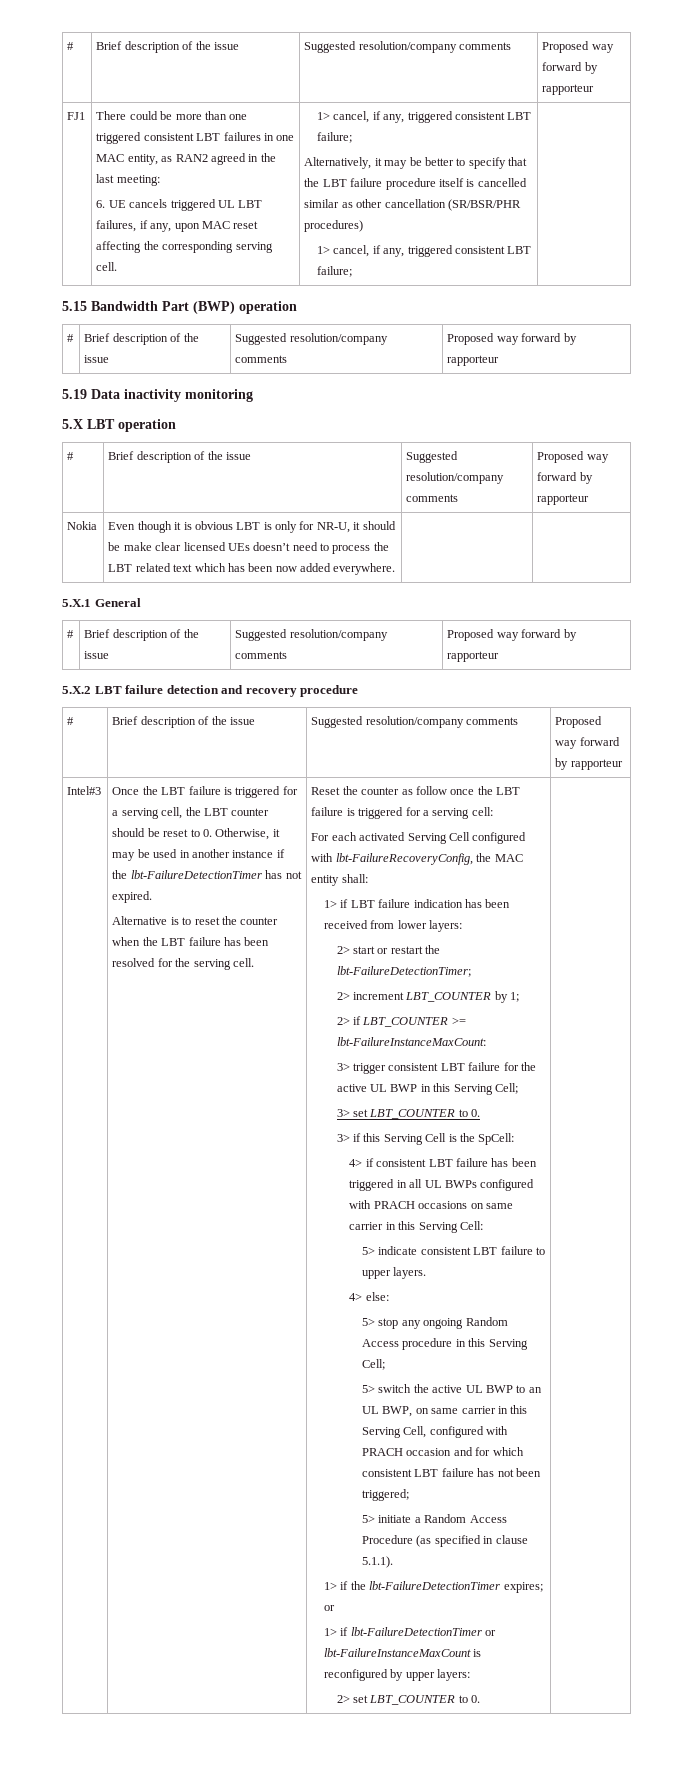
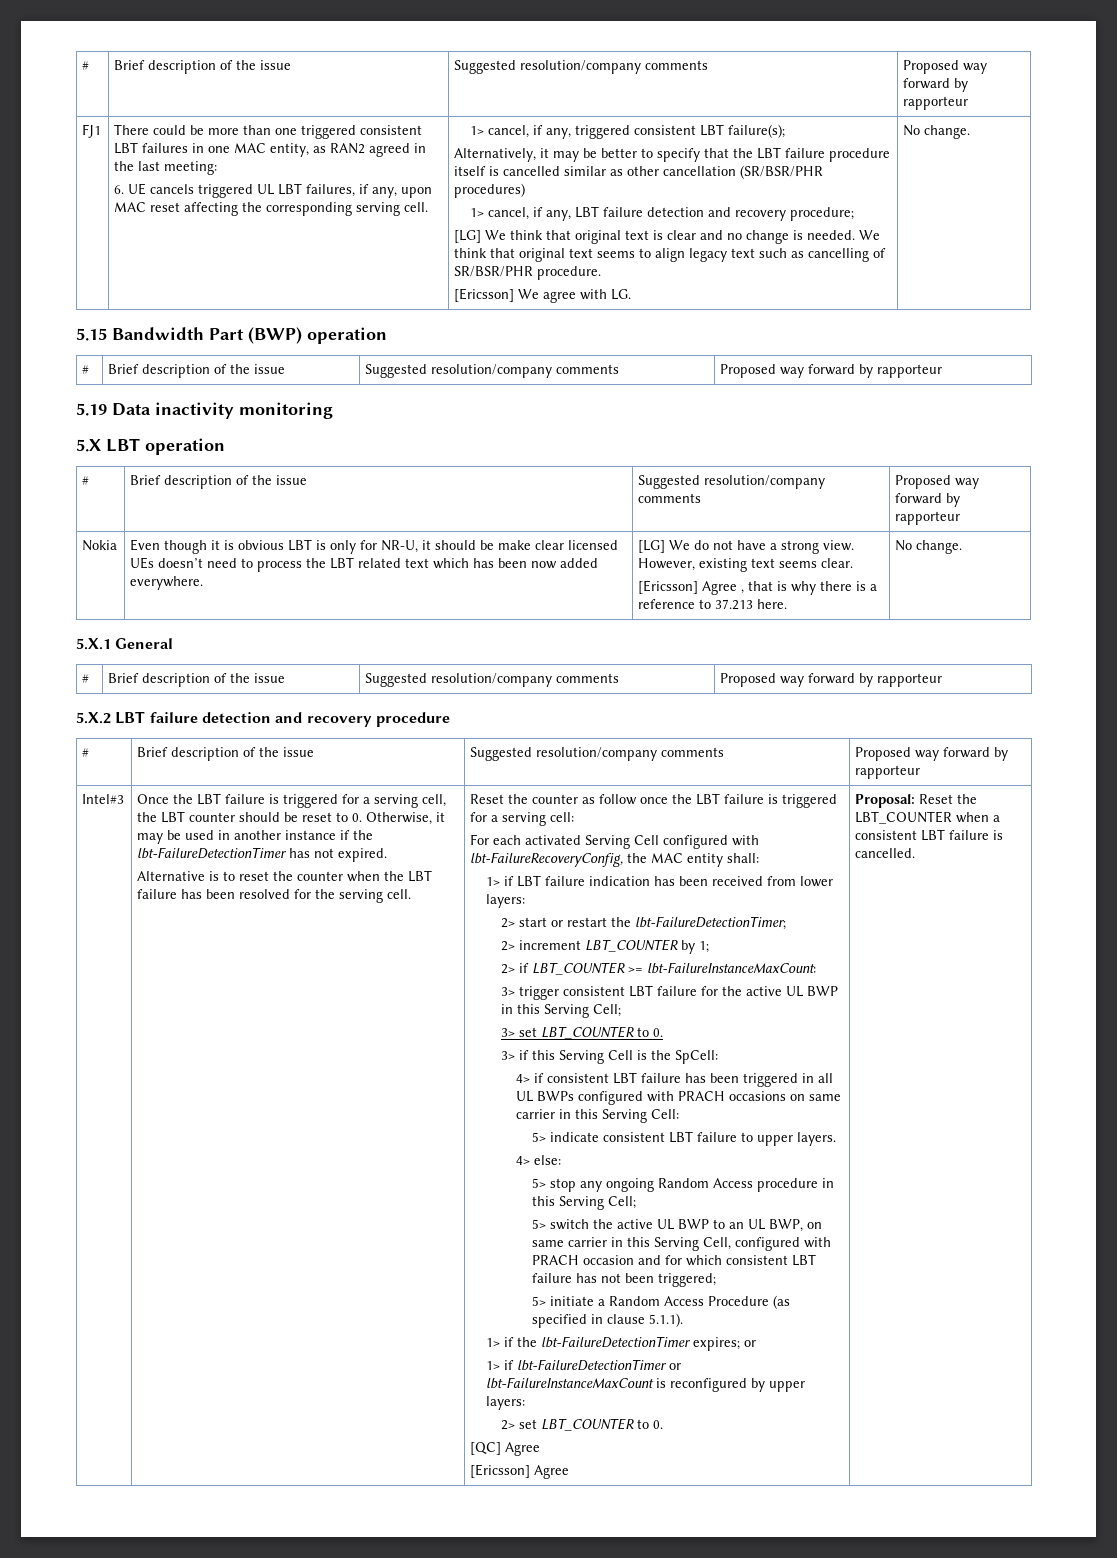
- 6. UE cancels triggered UL LBT failures, if any, upon MAC reset affecting the corresponding serving cell. | 1> cancel, if any, triggered consistent LBT failure;
+ 6. UE cancels triggered UL LBT failures, if any, upon MAC reset affecting the corresponding serving cell. | 1> cancel, if any, triggered consistent LBT failure(s);
  Alternatively, it may be better to specify that the LBT failure procedure itself is cancelled similar as other cancellation (SR/BSR/PHR procedures)
- 1> cancel, if any, triggered consistent LBT failure;
+ 1> cancel, if any, LBT failure detection and recovery procedure;
+ [LG] We think that original text is clear and no change is needed. We think that original text seems to align legacy text such as cancelling of SR/BSR/PHR procedure.
+ [Ericsson] We agree with LG. | No change.
+ [LG] We do not have a strong view. However, existing text seems clear.
+ [Ericsson] Agree , that is why there is a reference to 37.213 here. | No change.
+ [QC] Agree
+ [Ericsson] Agree | Proposal: Reset the LBT_COUNTER when a consistent LBT failure is cancelled.

